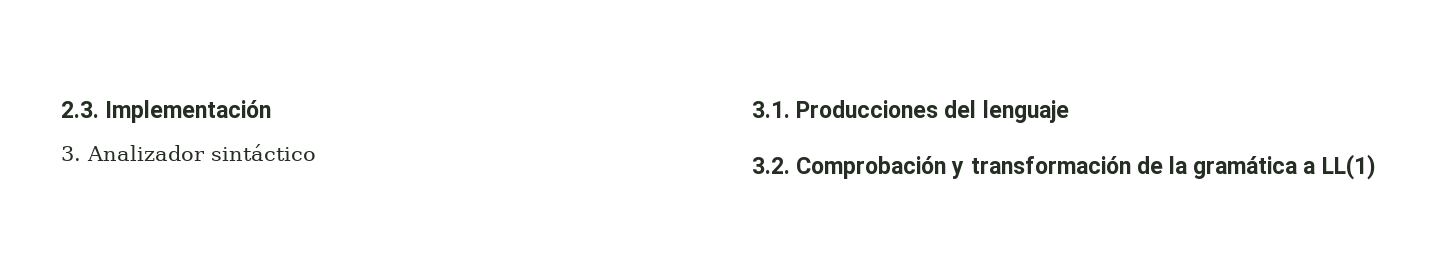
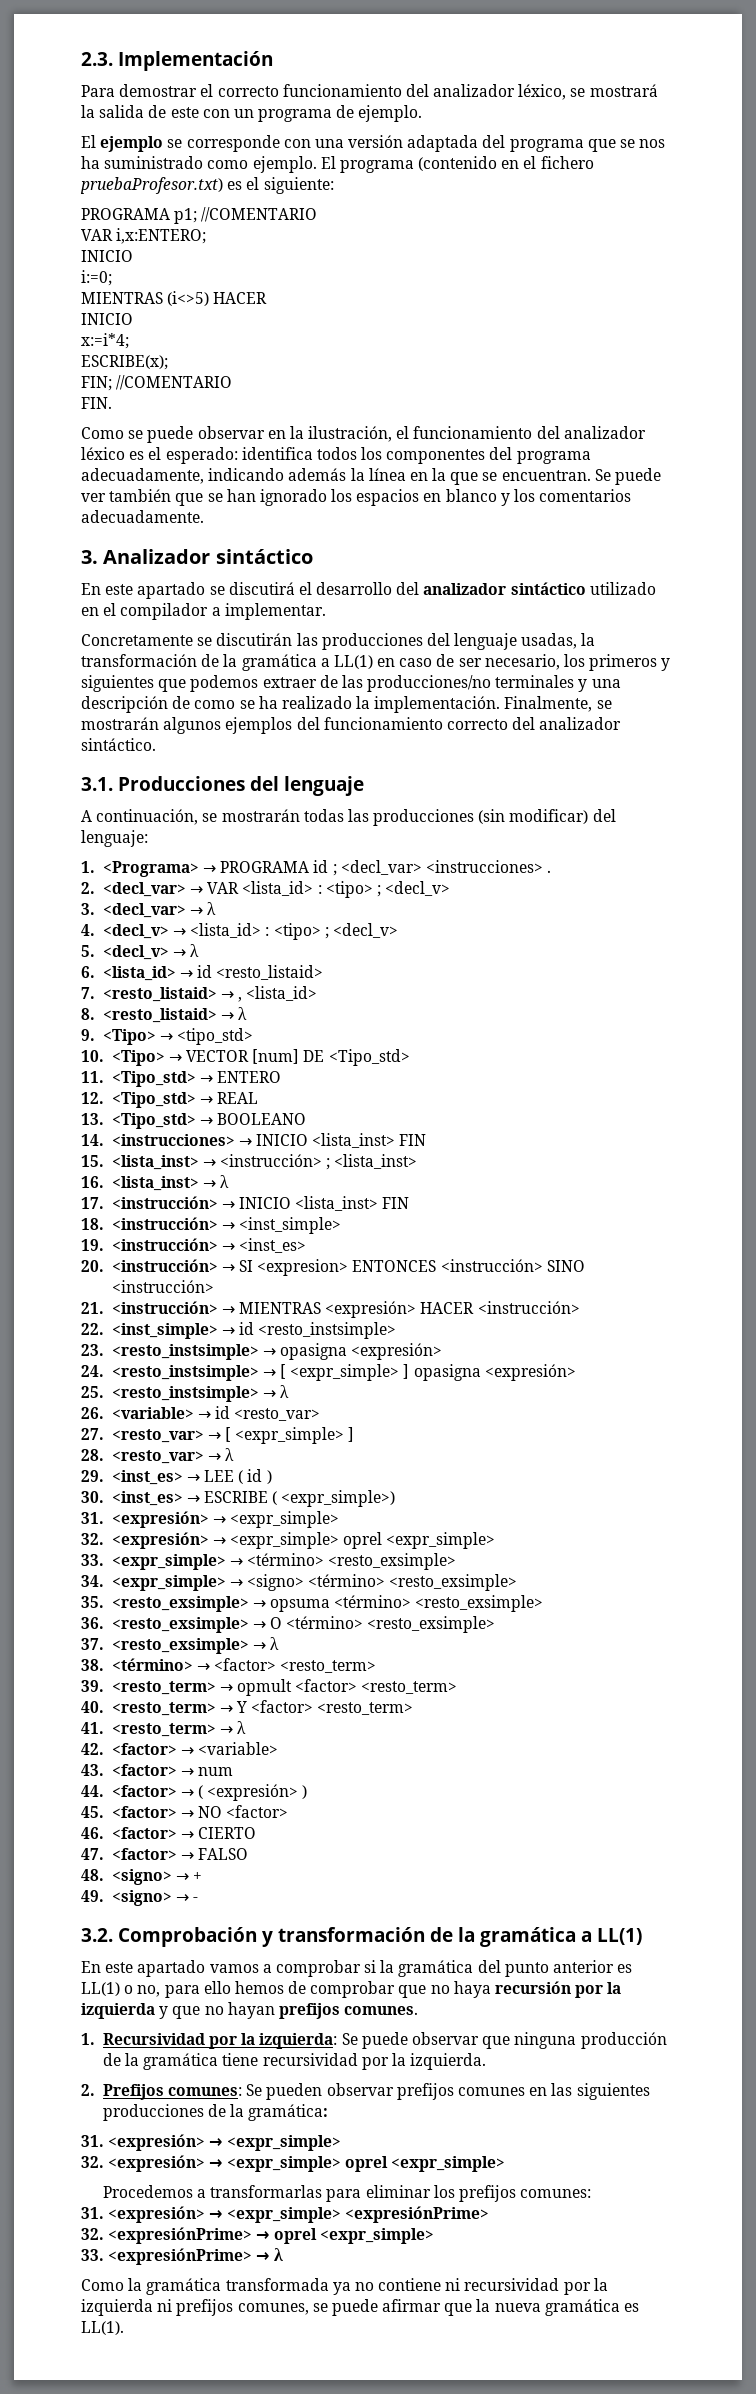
+ Para demostrar el correcto funcionamiento del analizador léxico, se mostrará la salida de este con un programa de ejemplo.
+ El ejemplo se corresponde con una versión adaptada del programa que se nos ha suministrado como ejemplo. El programa (contenido en el fichero pruebaProfesor.txt) es el siguiente:
+ PROGRAMA p1; //COMENTARIO
+ VAR i,x:ENTERO;
+ INICIO
+ i:=0;
+ MIENTRAS (i<>5) HACER
+ INICIO
+ x:=i*4;
+ ESCRIBE(x);
+ FIN; //COMENTARIO
+ FIN.
+ Como se puede observar en la ilustración, el funcionamiento del analizador léxico es el esperado: identifica todos los componentes del programa adecuadamente, indicando además la línea en la que se encuentran. Se puede ver también que se han ignorado los espacios en blanco y los comentarios adecuadamente.
  3. Analizador sintáctico
+ En este apartado se discutirá el desarrollo del analizador sintáctico utilizado en el compilador a implementar.
+ Concretamente se discutirán las producciones del lenguaje usadas, la transformación de la gramática a LL(1) en caso de ser necesario, los primeros y siguientes que podemos extraer de las producciones/no terminales y una descripción de como se ha realizado la implementación. Finalmente, se mostrarán algunos ejemplos del funcionamiento correcto del analizador sintáctico.
  3.1. Producciones del lenguaje
+ A continuación, se mostrarán todas las producciones (sin modificar) del lenguaje:
+ 1. <Programa> → PROGRAMA id ; <decl_var> <instrucciones> .
+ 2. <decl_var> → VAR <lista_id> : <tipo> ; <decl_v>
+ 3. <decl_var> → λ
+ 4. <decl_v> → <lista_id> : <tipo> ; <decl_v>
+ 5. <decl_v> → λ
+ 6. <lista_id> → id <resto_listaid>
+ 7. <resto_listaid> → , <lista_id>
+ 8. <resto_listaid> → λ
+ 9. <Tipo> → <tipo_std>
+ 10. <Tipo> → VECTOR [num] DE <Tipo_std>
+ 11. <Tipo_std> → ENTERO
+ 12. <Tipo_std> → REAL
+ 13. <Tipo_std> → BOOLEANO
+ 14. <instrucciones> → INICIO <lista_inst> FIN
+ 15. <lista_inst> → <instrucción> ; <lista_inst>
+ 16. <lista_inst> → λ
+ 17. <instrucción> → INICIO <lista_inst> FIN
+ 18. <instrucción> → <inst_simple>
+ 19. <instrucción> → <inst_es>
+ 20. <instrucción> → SI <expresion> ENTONCES <instrucción> SINO <instrucción>
+ 21. <instrucción> → MIENTRAS <expresión> HACER <instrucción>
+ 22. <inst_simple> → id <resto_instsimple>
+ 23. <resto_instsimple> → opasigna <expresión>
+ 24. <resto_instsimple> → [ <expr_simple> ] opasigna <expresión>
+ 25. <resto_instsimple> → λ
+ 26. <variable> → id <resto_var>
+ 27. <resto_var> → [ <expr_simple> ]
+ 28. <resto_var> → λ
+ 29. <inst_es> → LEE ( id )
+ 30. <inst_es> → ESCRIBE ( <expr_simple>)
+ 31. <expresión> → <expr_simple>
+ 32. <expresión> → <expr_simple> oprel <expr_simple>
+ 33. <expr_simple> → <término> <resto_exsimple>
+ 34. <expr_simple> → <signo> <término> <resto_exsimple>
+ 35. <resto_exsimple> → opsuma <término> <resto_exsimple>
+ 36. <resto_exsimple> → O <término> <resto_exsimple>
+ 37. <resto_exsimple> → λ
+ 38. <término> → <factor> <resto_term>
+ 39. <resto_term> → opmult <factor> <resto_term>
+ 40. <resto_term> → Y <factor> <resto_term>
+ 41. <resto_term> → λ
+ 42. <factor> → <variable>
+ 43. <factor> → num
+ 44. <factor> → ( <expresión> )
+ 45. <factor> → NO <factor>
+ 46. <factor> → CIERTO
+ 47. <factor> → FALSO
+ 48. <signo> → +
+ 49. <signo> → -
+ En este apartado vamos a comprobar si la gramática del punto anterior es LL(1) o no, para ello hemos de comprobar que no haya recursión por la izquierda y que no hayan prefijos comunes.
+ 1. Recursividad por la izquierda: Se puede observar que ninguna producción de la gramática tiene recursividad por la izquierda.
+ 2. Prefijos comunes: Se pueden observar prefijos comunes en las siguientes producciones de la gramática:
+ 31. <expresión> → <expr_simple>
+ 32. <expresión> → <expr_simple> oprel <expr_simple>
+ Procedemos a transformarlas para eliminar los prefijos comunes:
+ 31. <expresión> → <expr_simple> <expresiónPrime>
+ 32. <expresiónPrime> → oprel <expr_simple>
+ 33. <expresiónPrime> → λ
+ Como la gramática transformada ya no contiene ni recursividad por la izquierda ni prefijos comunes, se puede afirmar que la nueva gramática es LL(1).

